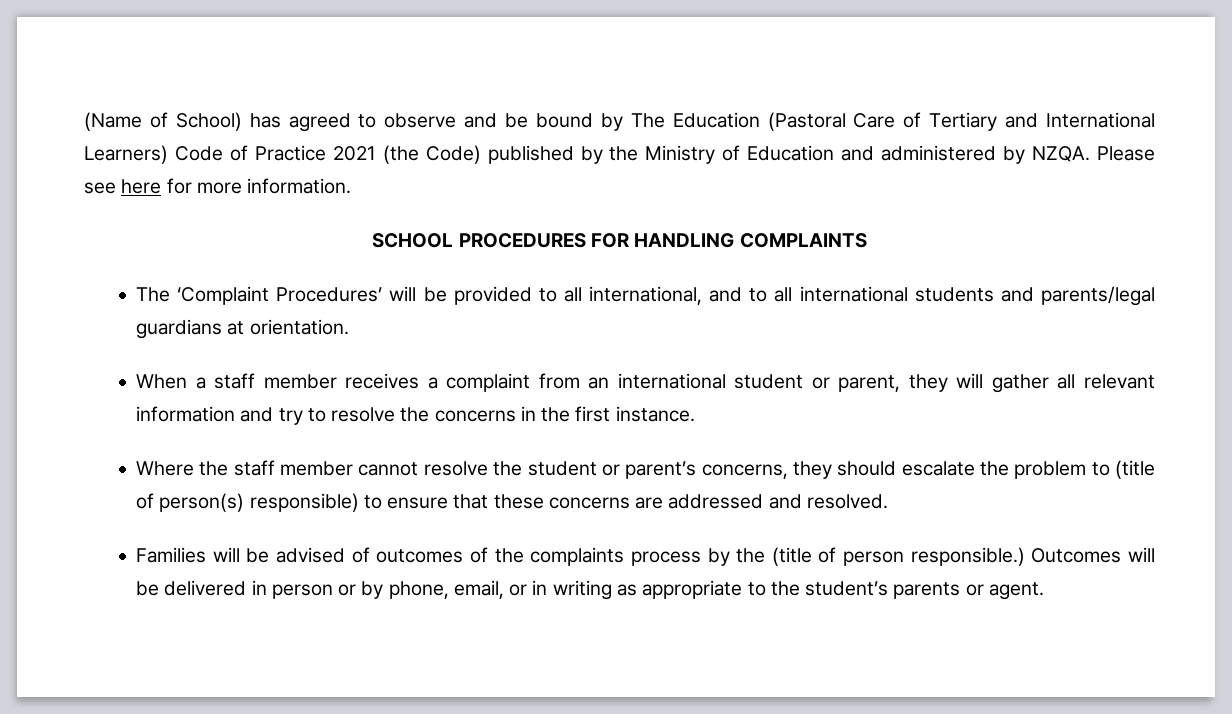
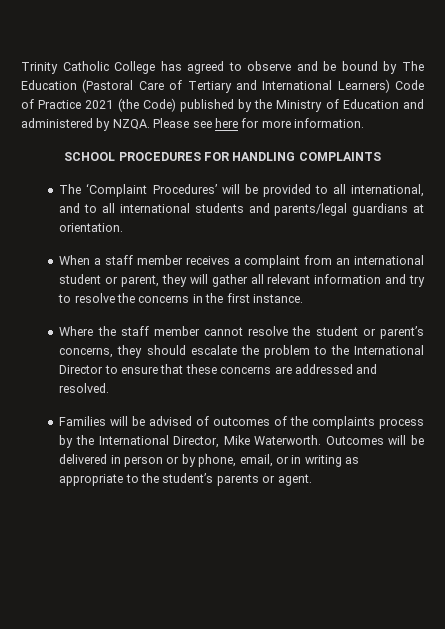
- (Name of School) has agreed to observe and be bound by The Education (Pastoral Care of Tertiary and International Learners) Code of Practice 2021 (the Code) published by the Ministry of Education and administered by NZQA.
+ Trinity Catholic College has agreed to observe and be bound by The Education (Pastoral Care of Tertiary and International Learners) Code of Practice 2021 (the Code) published by the Ministry of Education and administered by NZQA.
- Where the staff member cannot resolve the student or parent’s concerns, they should escalate the problem to (title of person(s) responsible) to ensure that these concerns are addressed and resolved.
+ Where the staff member cannot resolve the student or parent’s concerns, they should escalate the problem to the International Director to ensure that these concerns are addressed and resolved.
- Families will be advised of outcomes of the complaints process by the (title of person responsible.)
+ Families will be advised of outcomes of the complaints process by the International Director, Mike Waterworth.

